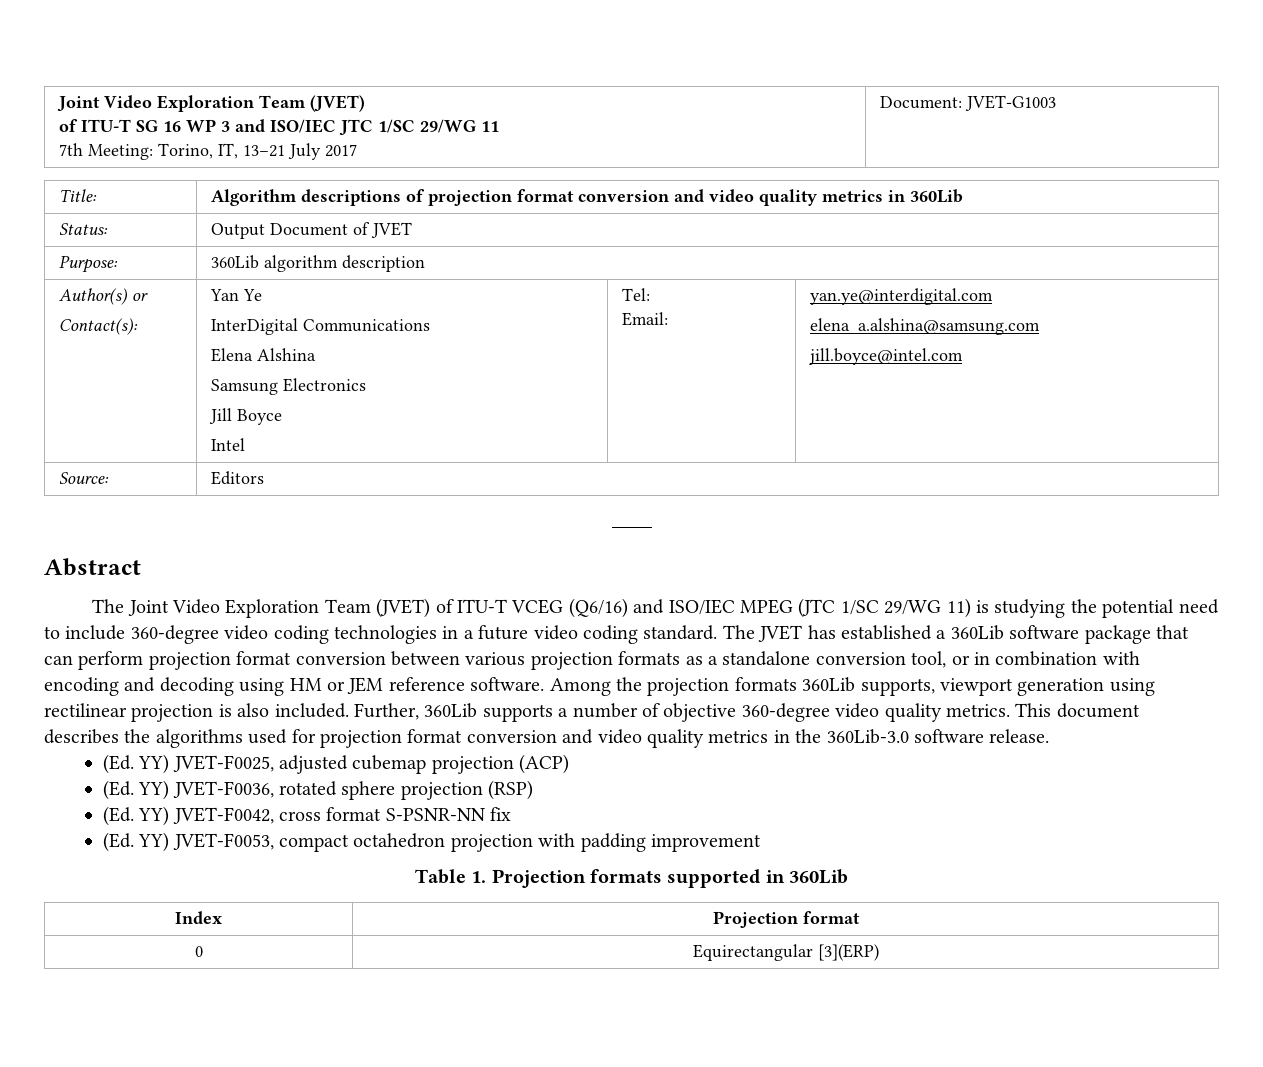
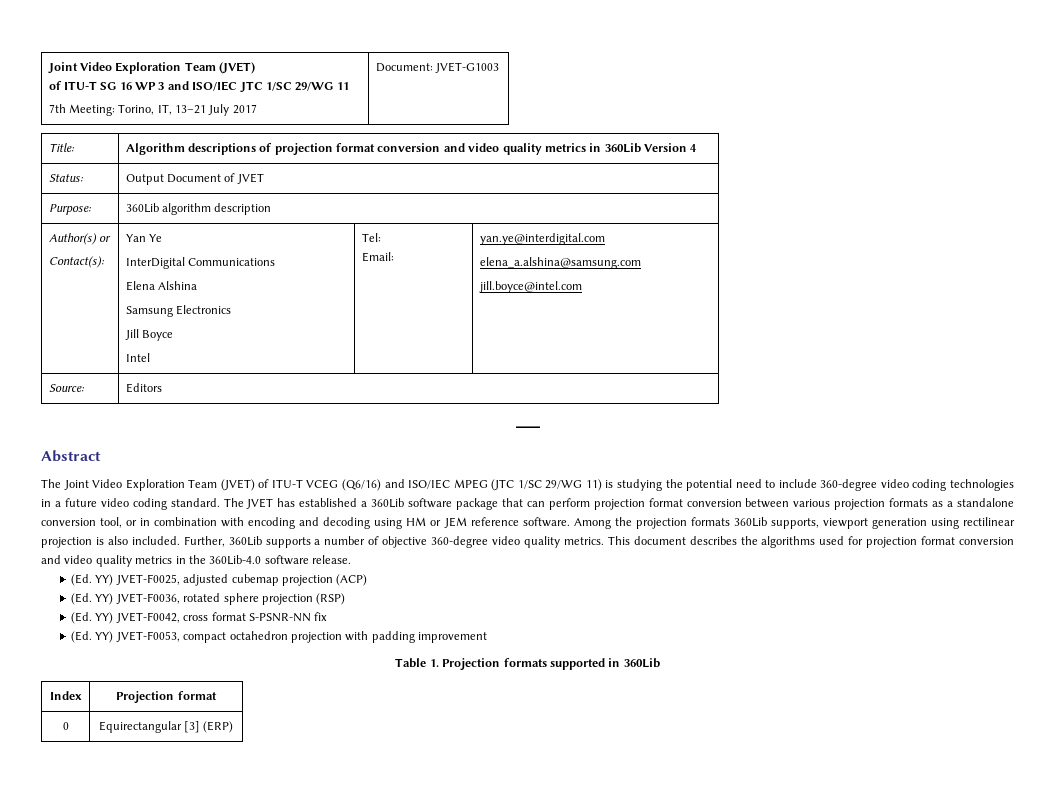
- Title: | Algorithm descriptions of projection format conversion and video quality metrics in 360Lib
+ Title: | Algorithm descriptions of projection format conversion and video quality metrics in 360Lib Version 4
- This document describes the algorithms used for projection format conversion and video quality metrics in the 360Lib-3.0 software release.
+ This document describes the algorithms used for projection format conversion and video quality metrics in the 360Lib-4.0 software release.
- 0 | Equirectangular [3](ERP)
+ 0 | Equirectangular [3] (ERP)

